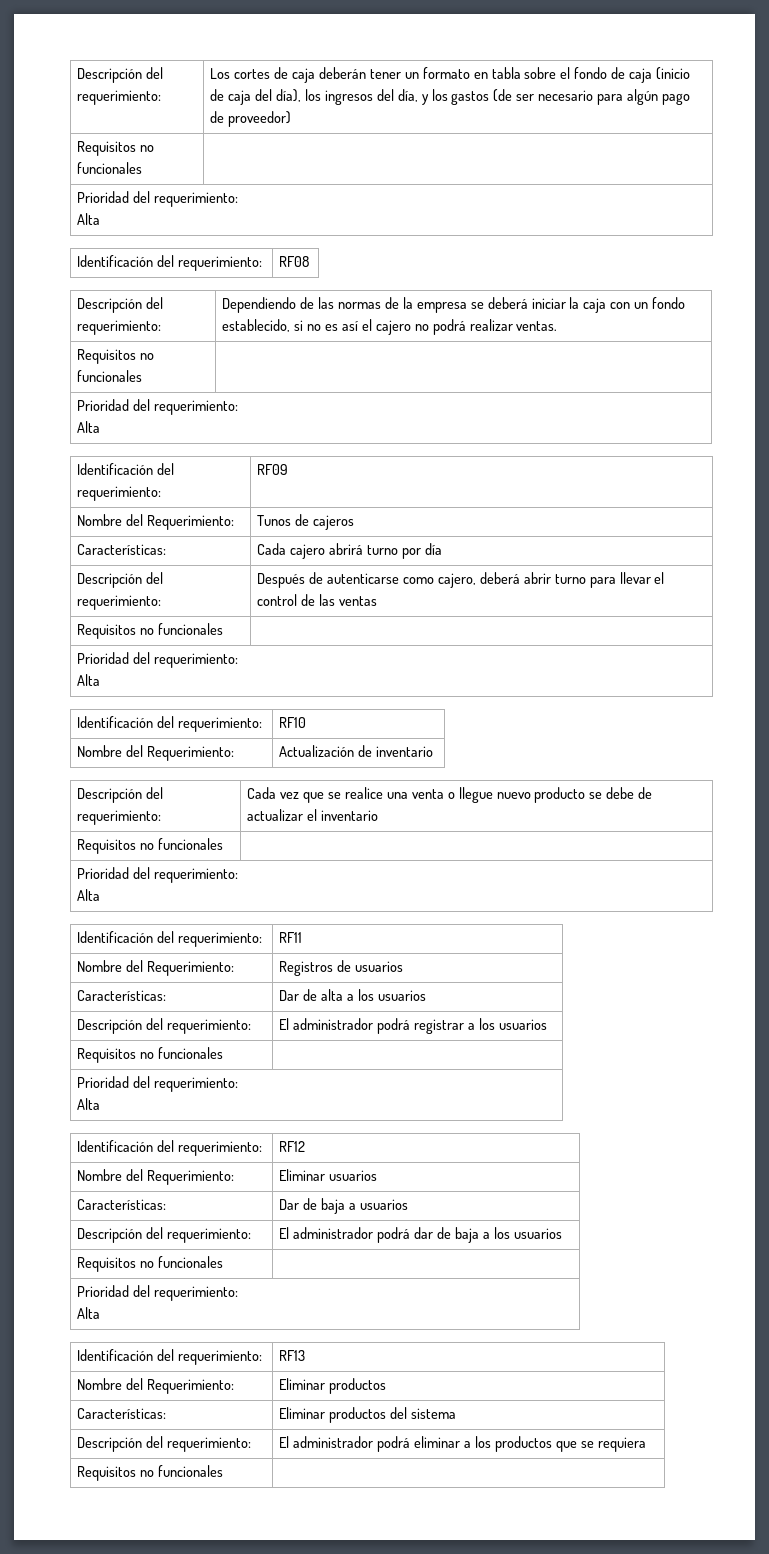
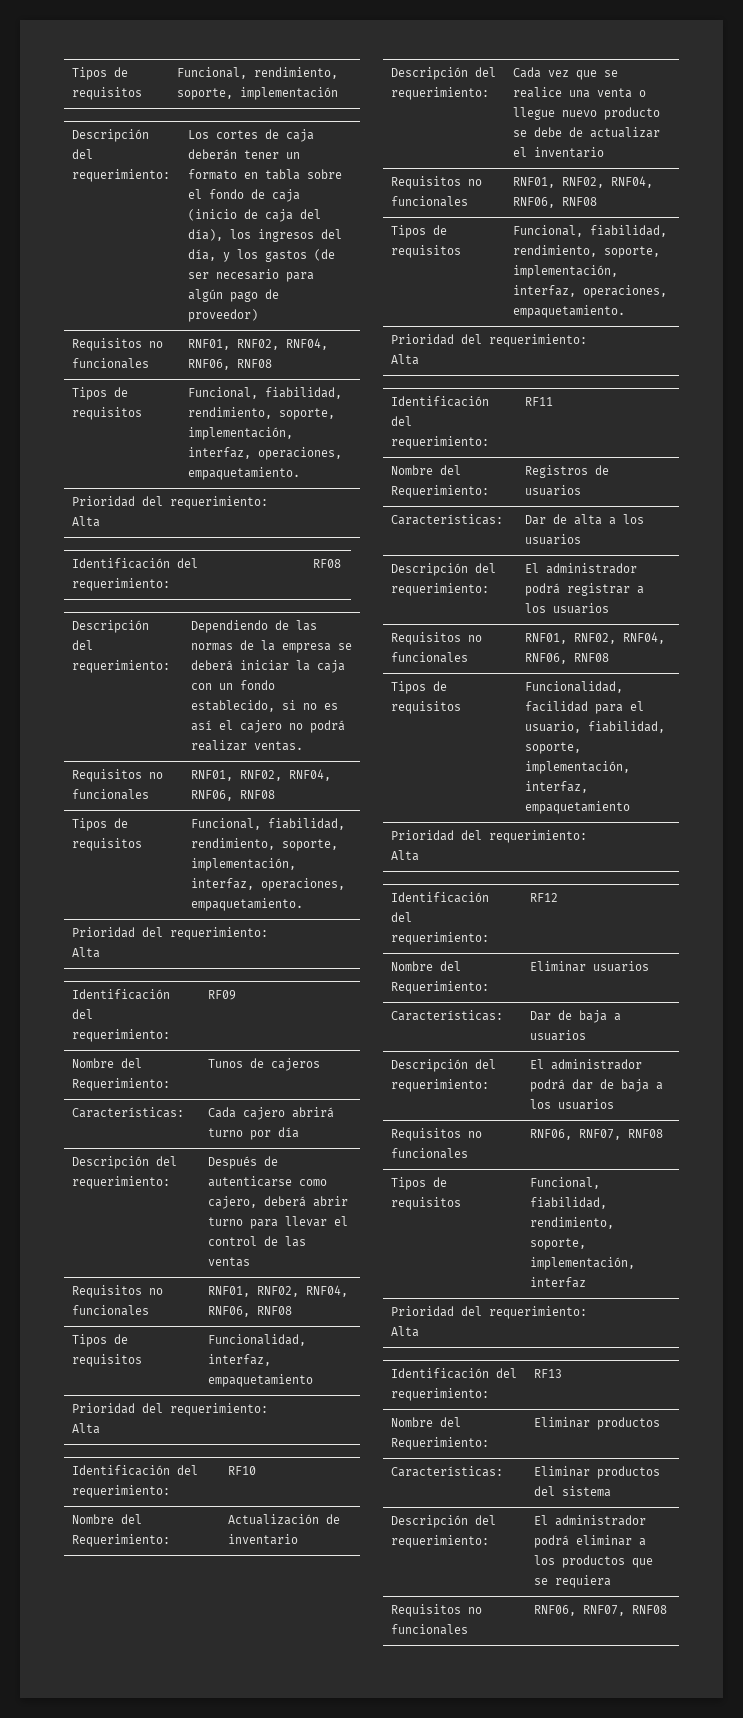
+ Tipos de requisitos | Funcional, rendimiento, soporte, implementación
  Descripción del requerimiento: | Los cortes de caja deberán tener un formato en tabla sobre el fondo de caja (inicio de caja del día), los ingresos del día, y los gastos (de ser necesario para algún pago de proveedor)
- Requisitos no funcionales |
+ Requisitos no funcionales | RNF01, RNF02, RNF04, RNF06, RNF08
+ Tipos de requisitos | Funcional, fiabilidad, rendimiento, soporte, implementación, interfaz, operaciones, empaquetamiento.
  Descripción del requerimiento: | Dependiendo de las normas de la empresa se deberá iniciar la caja con un fondo establecido, si no es así el cajero no podrá realizar ventas.
- Requisitos no funcionales |
+ Requisitos no funcionales | RNF01, RNF02, RNF04, RNF06, RNF08
+ Tipos de requisitos | Funcional, fiabilidad, rendimiento, soporte, implementación, interfaz, operaciones, empaquetamiento.
  Descripción del requerimiento: | Después de autenticarse como cajero, deberá abrir turno para llevar el control de las ventas
- Requisitos no funcionales |
+ Requisitos no funcionales | RNF01, RNF02, RNF04, RNF06, RNF08
+ Tipos de requisitos | Funcionalidad, interfaz, empaquetamiento
  Descripción del requerimiento: | Cada vez que se realice una venta o llegue nuevo producto se debe de actualizar el inventario
- Requisitos no funcionales |
+ Requisitos no funcionales | RNF01, RNF02, RNF04, RNF06, RNF08
+ Tipos de requisitos | Funcional, fiabilidad, rendimiento, soporte, implementación, interfaz, operaciones, empaquetamiento.
  Descripción del requerimiento: | El administrador podrá registrar a los usuarios
- Requisitos no funcionales |
+ Requisitos no funcionales | RNF01, RNF02, RNF04, RNF06, RNF08
+ Tipos de requisitos | Funcionalidad, facilidad para el usuario, fiabilidad, soporte, implementación, interfaz, empaquetamiento
  Descripción del requerimiento: | El administrador podrá dar de baja a los usuarios
- Requisitos no funcionales |
+ Requisitos no funcionales | RNF06, RNF07, RNF08
+ Tipos de requisitos | Funcional, fiabilidad, rendimiento, soporte, implementación, interfaz
  Descripción del requerimiento: | El administrador podrá eliminar a los productos que se requiera
- Requisitos no funcionales |
+ Requisitos no funcionales | RNF06, RNF07, RNF08

